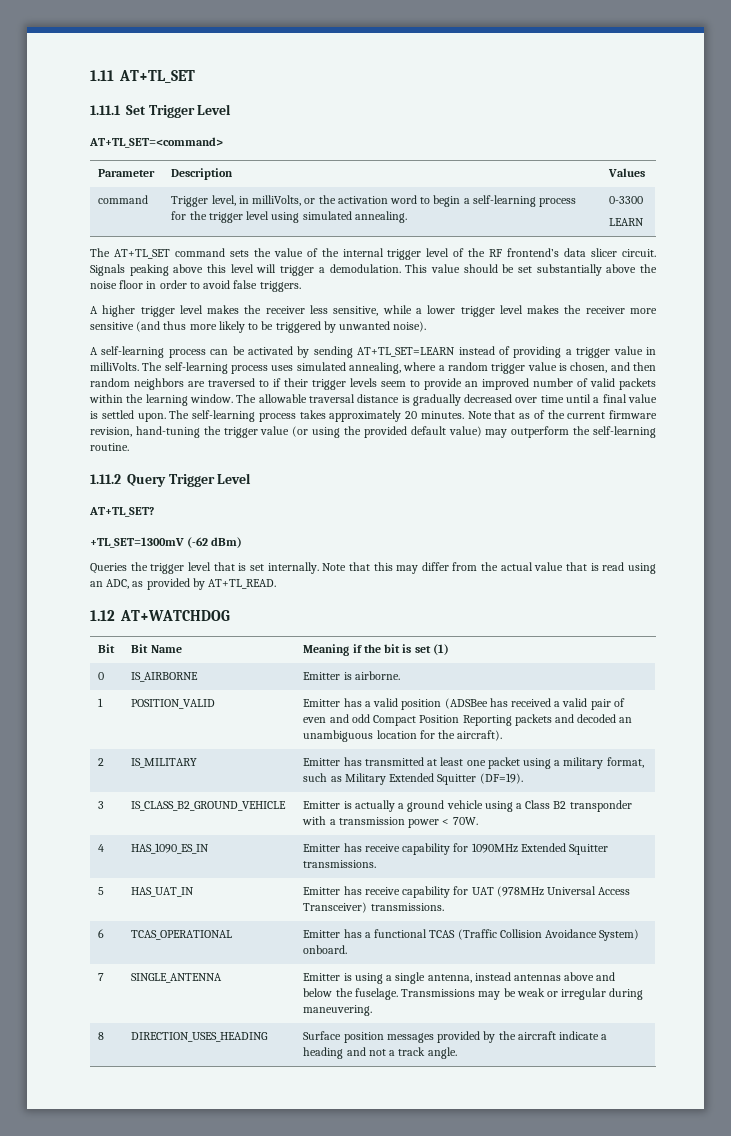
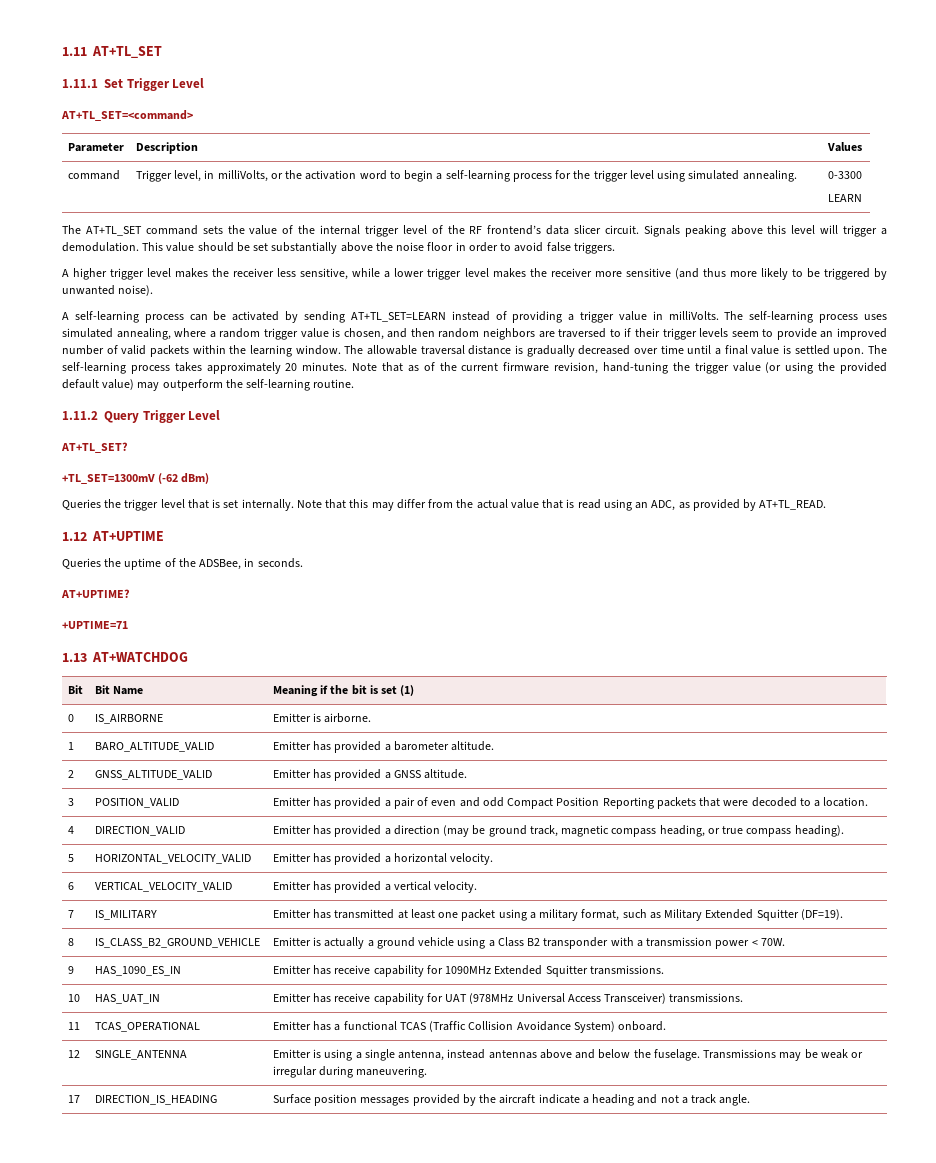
- 1.12 AT+WATCHDOG
+ 1.12 AT+UPTIME
+ Queries the uptime of the ADSBee, in seconds.
+ AT+UPTIME?
+ +UPTIME=71
+ 1.13 AT+WATCHDOG
- 1 | POSITION_VALID | Emitter has a valid position (ADSBee has received a valid pair of even and odd Compact Position Reporting packets and decoded an unambiguous location for the aircraft).
- 2 | IS_MILITARY | Emitter has transmitted at least one packet using a military format, such as Military Extended Squitter (DF=19).
+ 1 | BARO_ALTITUDE_VALID | Emitter has provided a barometer altitude.
+ 2 | GNSS_ALTITUDE_VALID | Emitter has provided a GNSS altitude.
+ 3 | POSITION_VALID | Emitter has provided a pair of even and odd Compact Position Reporting packets that were decoded to a location.
+ 4 | DIRECTION_VALID | Emitter has provided a direction (may be ground track, magnetic compass heading, or true compass heading).
+ 5 | HORIZONTAL_VELOCITY_VALID | Emitter has provided a horizontal velocity.
+ 6 | VERTICAL_VELOCITY_VALID | Emitter has provided a vertical velocity.
+ 7 | IS_MILITARY | Emitter has transmitted at least one packet using a military format, such as Military Extended Squitter (DF=19).
- 3 | IS_CLASS_B2_GROUND_VEHICLE | Emitter is actually a ground vehicle using a Class B2 transponder with a transmission power < 70W.
+ 8 | IS_CLASS_B2_GROUND_VEHICLE | Emitter is actually a ground vehicle using a Class B2 transponder with a transmission power < 70W.
- 4 | HAS_1090_ES_IN | Emitter has receive capability for 1090MHz Extended Squitter transmissions.
+ 9 | HAS_1090_ES_IN | Emitter has receive capability for 1090MHz Extended Squitter transmissions.
- 5 | HAS_UAT_IN | Emitter has receive capability for UAT (978MHz Universal Access Transceiver) transmissions.
+ 10 | HAS_UAT_IN | Emitter has receive capability for UAT (978MHz Universal Access Transceiver) transmissions.
- 6 | TCAS_OPERATIONAL | Emitter has a functional TCAS (Traffic Collision Avoidance System) onboard.
+ 11 | TCAS_OPERATIONAL | Emitter has a functional TCAS (Traffic Collision Avoidance System) onboard.
- 7 | SINGLE_ANTENNA | Emitter is using a single antenna, instead antennas above and below the fuselage. Transmissions may be weak or irregular during maneuvering.
+ 12 | SINGLE_ANTENNA | Emitter is using a single antenna, instead antennas above and below the fuselage. Transmissions may be weak or irregular during maneuvering.
- 8 | DIRECTION_USES_HEADING | Surface position messages provided by the aircraft indicate a heading and not a track angle.
+ 17 | DIRECTION_IS_HEADING | Surface position messages provided by the aircraft indicate a heading and not a track angle.

